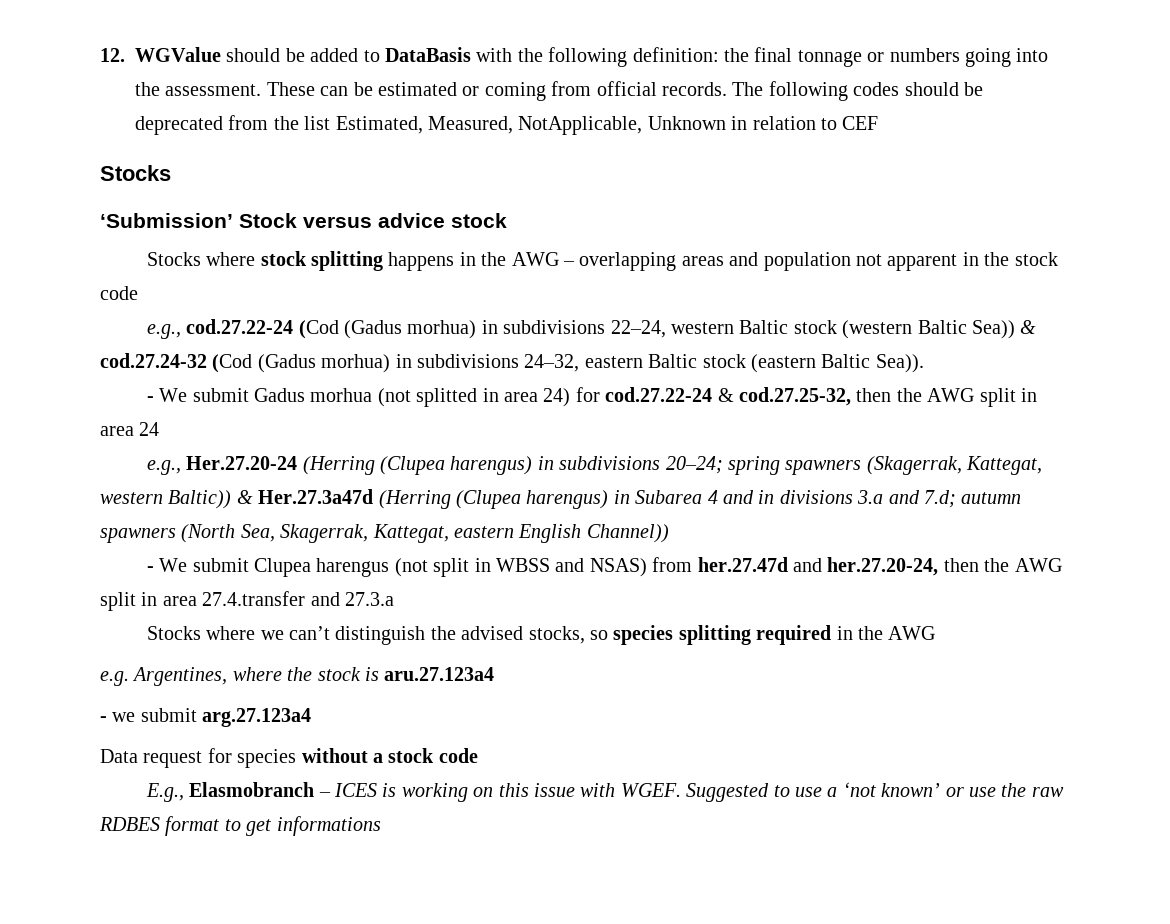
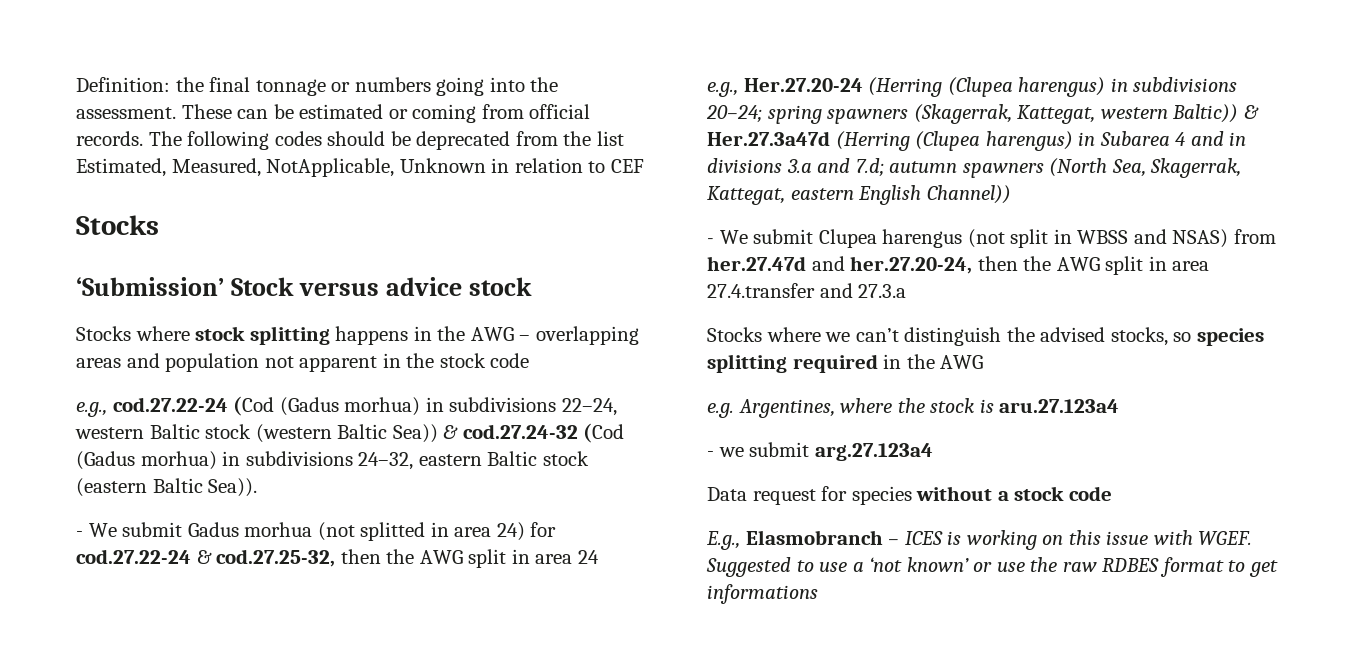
- 12. WGValue should be added to DataBasis with the following definition: the final tonnage or numbers going into the assessment.
+ Definition: the final tonnage or numbers going into the assessment.

